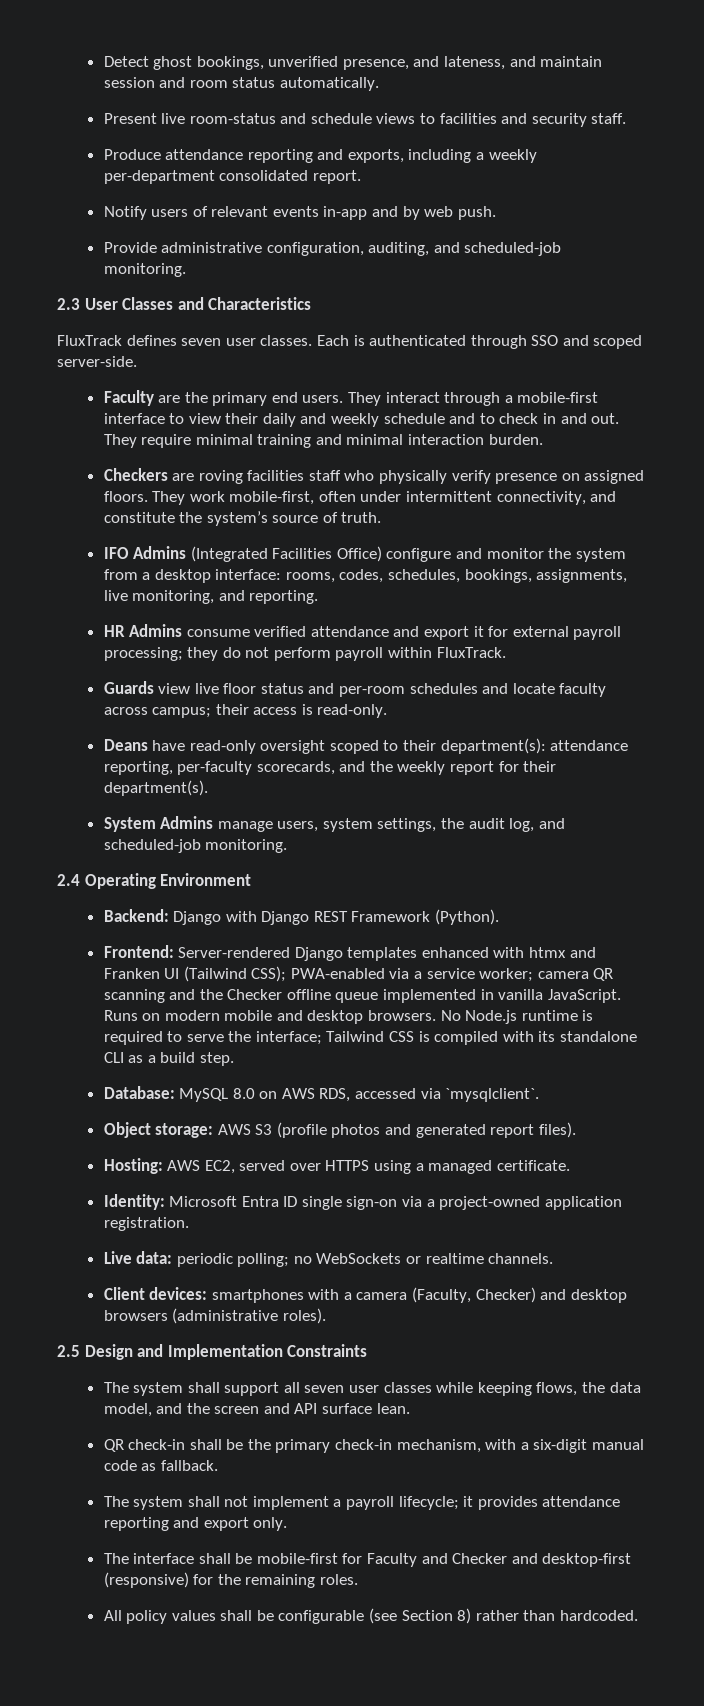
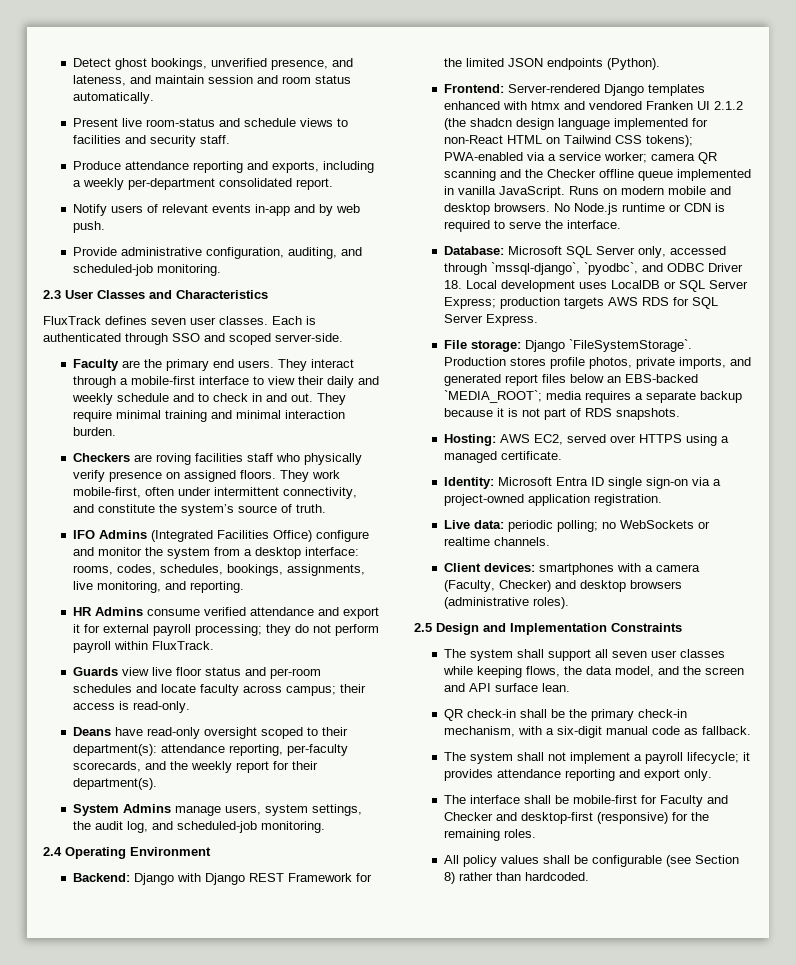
- Backend: Django with Django REST Framework (Python).
+ Backend: Django with Django REST Framework for the limited JSON endpoints (Python).
- Frontend: Server-rendered Django templates enhanced with htmx and Franken UI (Tailwind CSS); PWA-enabled via a service worker; camera QR scanning and the Checker offline queue implemented in vanilla JavaScript.
+ Frontend: Server-rendered Django templates enhanced with htmx and vendored Franken UI 2.1.2 (the shadcn design language implemented for non-React HTML on Tailwind CSS tokens); PWA-enabled via a service worker; camera QR scanning and the Checker offline queue implemented in vanilla JavaScript.
- No Node.js runtime is required to serve the interface; Tailwind CSS is compiled with its standalone CLI as a build step.
- Database: MySQL 8.0 on AWS RDS, accessed via `mysqlclient`.
- Object storage: AWS S3 (profile photos and generated report files).
+ No Node.js runtime or CDN is required to serve the interface.
+ Database: Microsoft SQL Server only, accessed through `mssql-django`, `pyodbc`, and ODBC Driver 18. Local development uses LocalDB or SQL Server Express; production targets AWS RDS for SQL Server Express.
+ File storage: Django `FileSystemStorage`. Production stores profile photos, private imports, and generated report files below an EBS-backed `MEDIA_ROOT`; media requires a separate backup because it is not part of RDS snapshots.

